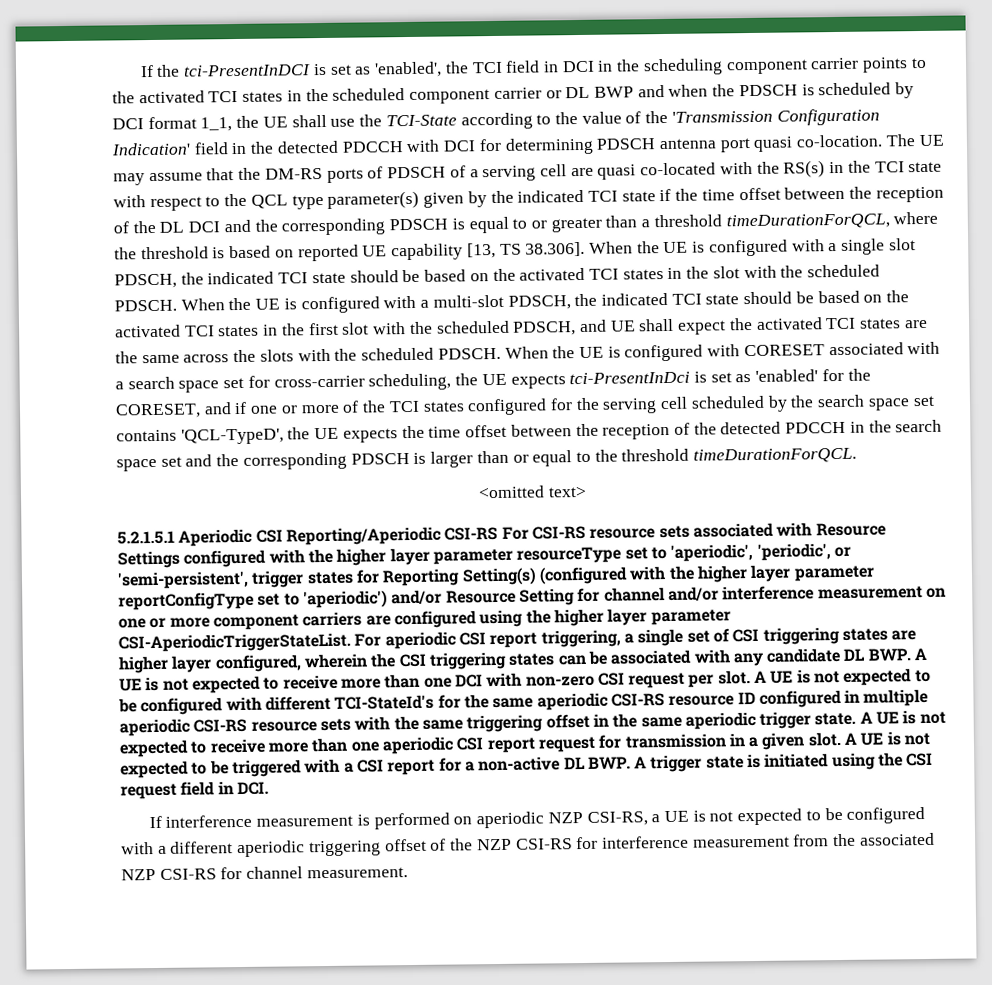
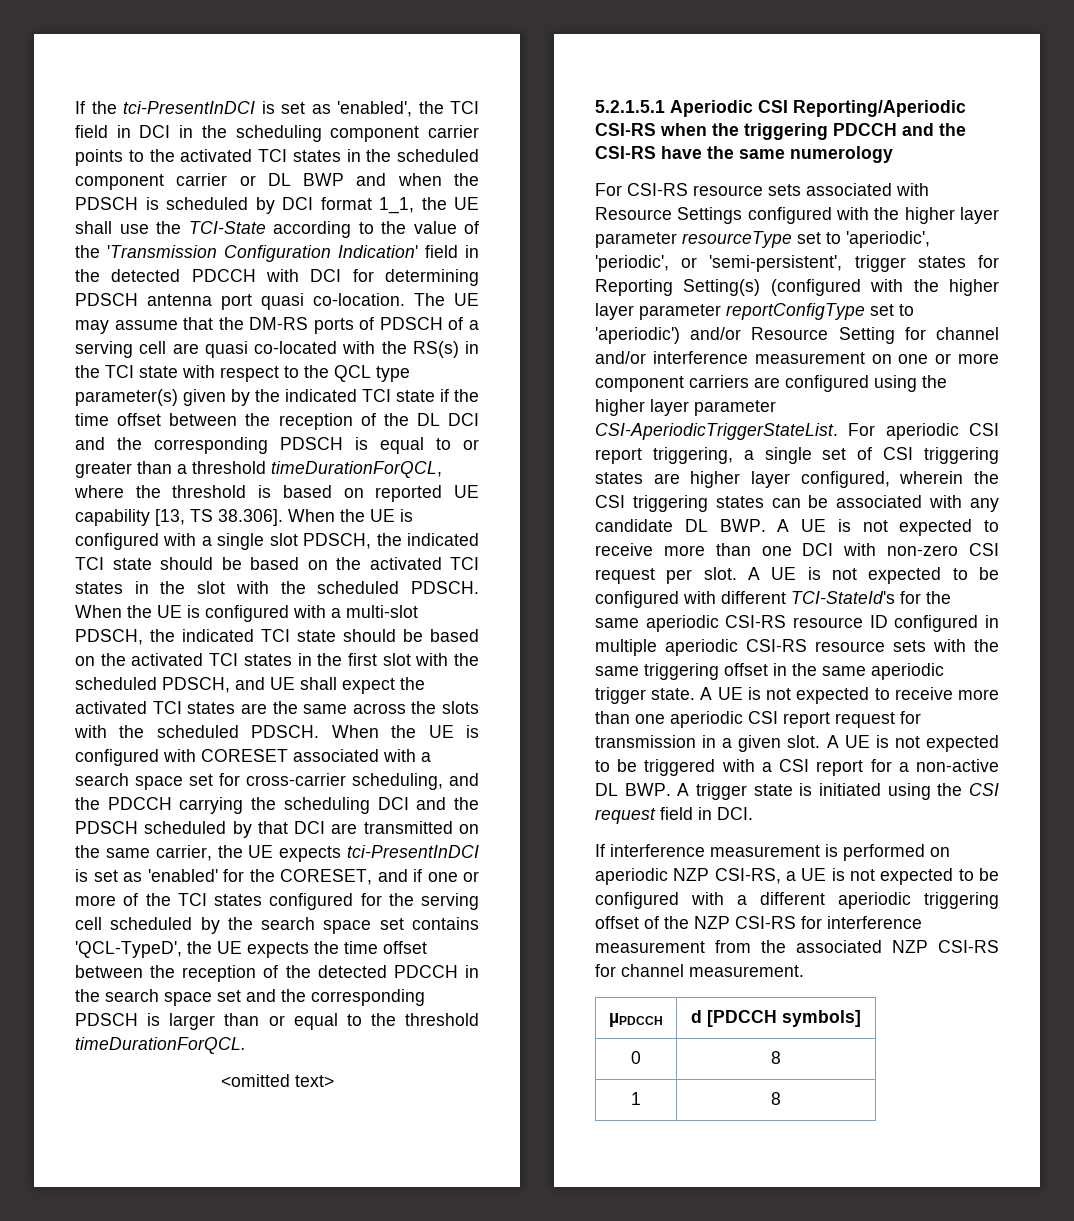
- When the UE is configured with CORESET associated with a search space set for cross-carrier scheduling, the UE expects tci-PresentInDci is set as 'enabled' for the CORESET, and if one or more of the TCI states configured for the serving cell scheduled by the search space set contains 'QCL-TypeD', the UE expects the time offset between the reception of the detected PDCCH in the search space set and the corresponding PDSCH is larger than or equal to the threshold timeDurationForQCL.
+ When the UE is configured with CORESET associated with a search space set for cross-carrier scheduling, and the PDCCH carrying the scheduling DCI and the PDSCH scheduled by that DCI are transmitted on the same carrier, the UE expects tci-PresentInDCI is set as 'enabled' for the CORESET, and if one or more of the TCI states configured for the serving cell scheduled by the search space set contains 'QCL-TypeD', the UE expects the time offset between the reception of the detected PDCCH in the search space set and the corresponding PDSCH is larger than or equal to the threshold timeDurationForQCL.
- 5.2.1.5.1 Aperiodic CSI Reporting/Aperiodic CSI-RS For CSI-RS resource sets associated with Resource Settings configured with the higher layer parameter resourceType set to 'aperiodic', 'periodic', or 'semi-persistent', trigger states for Reporting Setting(s) (configured with the higher layer parameter reportConfigType set to 'aperiodic') and/or Resource Setting for channel and/or interference measurement on one or more component carriers are configured using the higher layer parameter CSI-AperiodicTriggerStateList.
+ 5.2.1.5.1 Aperiodic CSI Reporting/Aperiodic CSI-RS when the triggering PDCCH and the CSI-RS have the same numerology
+ For CSI-RS resource sets associated with Resource Settings configured with the higher layer parameter resourceType set to 'aperiodic', 'periodic', or 'semi-persistent', trigger states for Reporting Setting(s) (configured with the higher layer parameter reportConfigType set to 'aperiodic') and/or Resource Setting for channel and/or interference measurement on one or more component carriers are configured using the higher layer parameter CSI-AperiodicTriggerStateList.
+ µPDCCH | d [PDCCH symbols]
+ 0 | 8
+ 1 | 8

